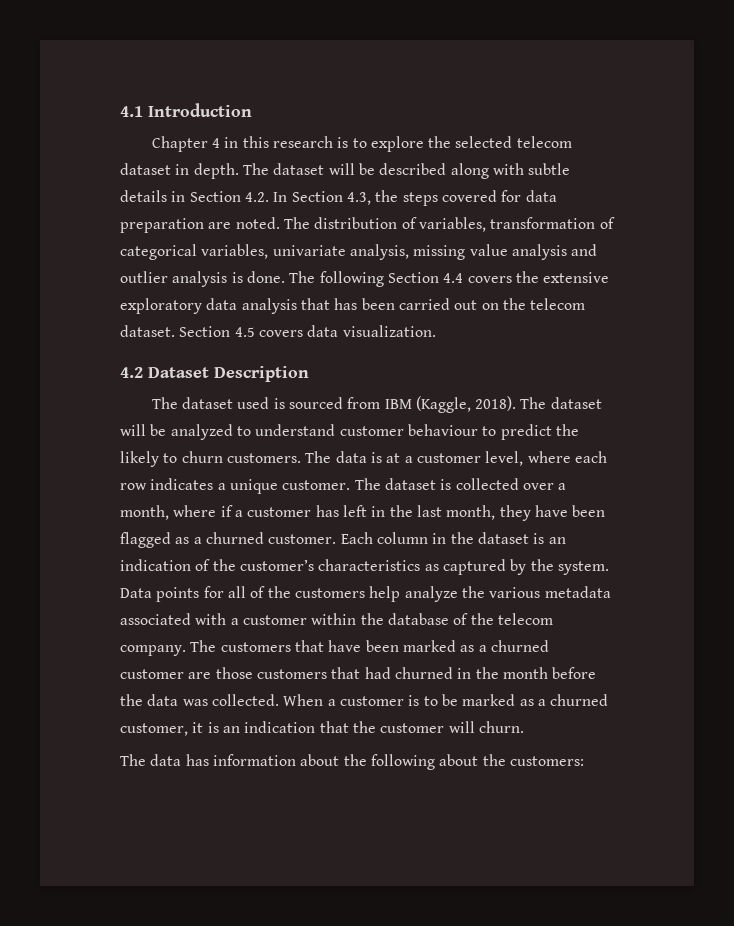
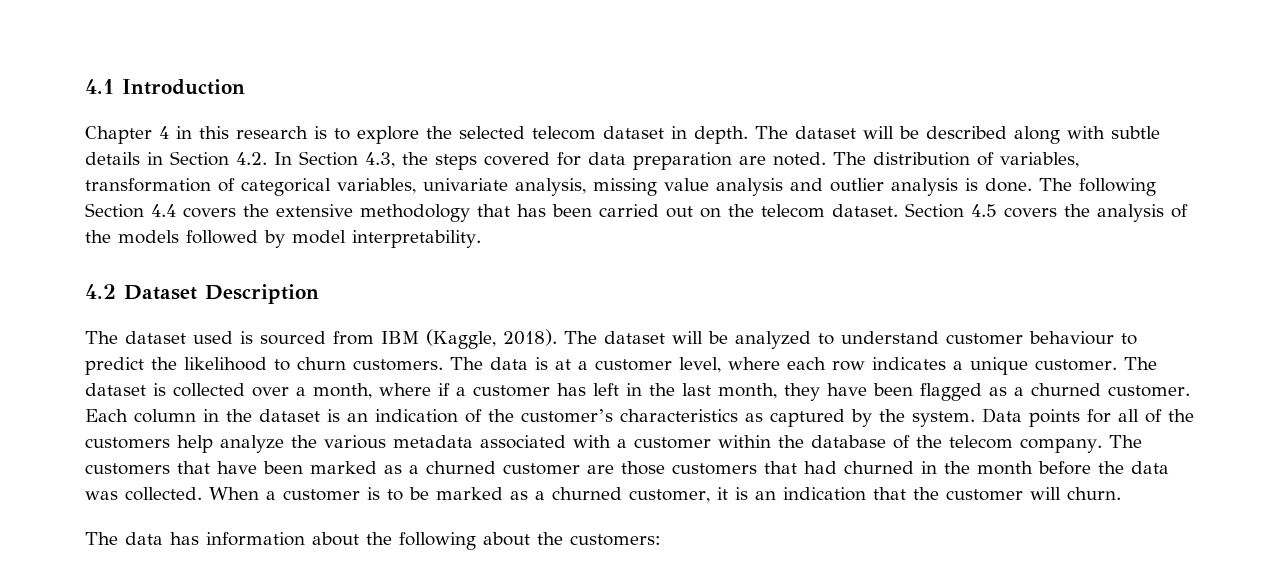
- The following Section 4.4 covers the extensive exploratory data analysis that has been carried out on the telecom dataset.
+ The following Section 4.4 covers the extensive methodology that has been carried out on the telecom dataset.
- Section 4.5 covers data visualization.
+ Section 4.5 covers the analysis of the models followed by model interpretability.
- The dataset will be analyzed to understand customer behaviour to predict the likely to churn customers.
+ The dataset will be analyzed to understand customer behaviour to predict the likelihood to churn customers.

